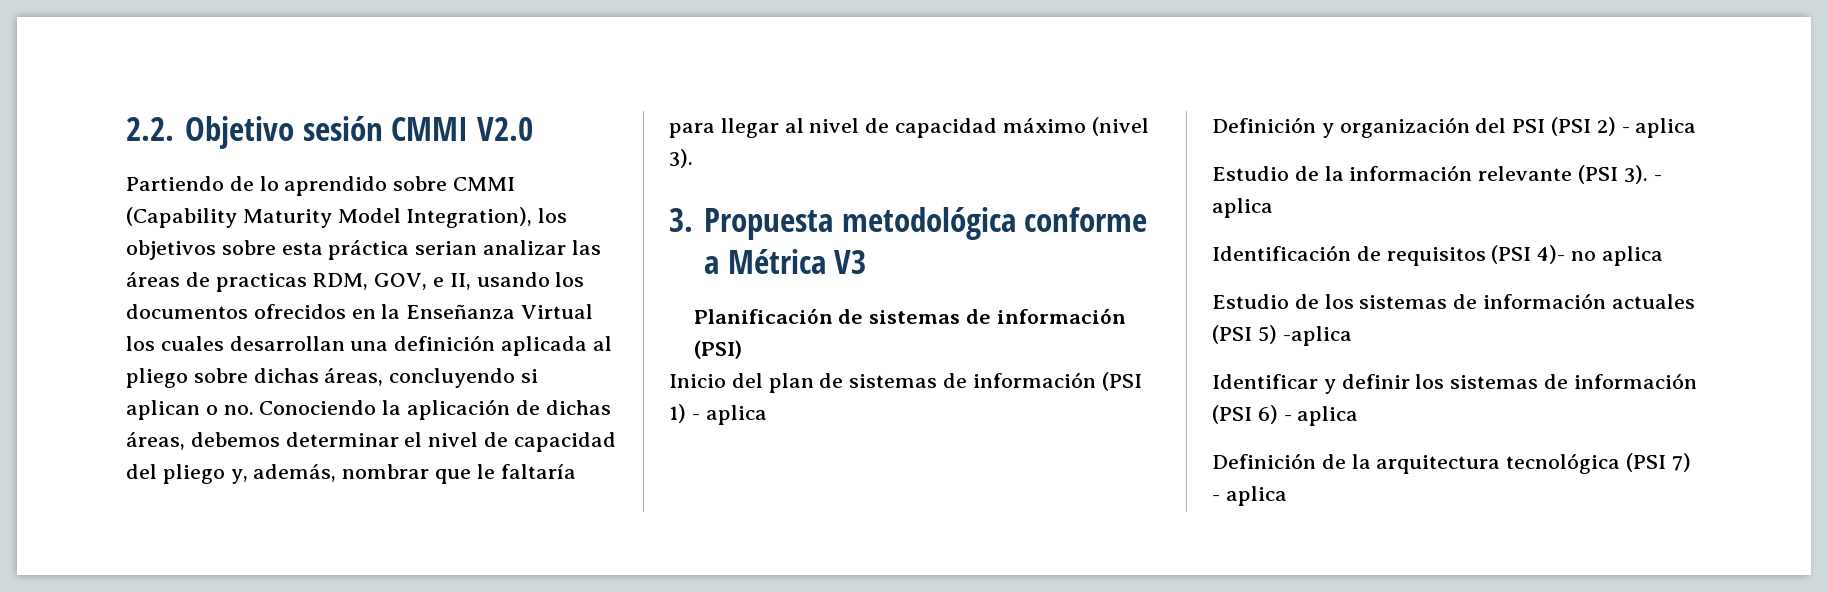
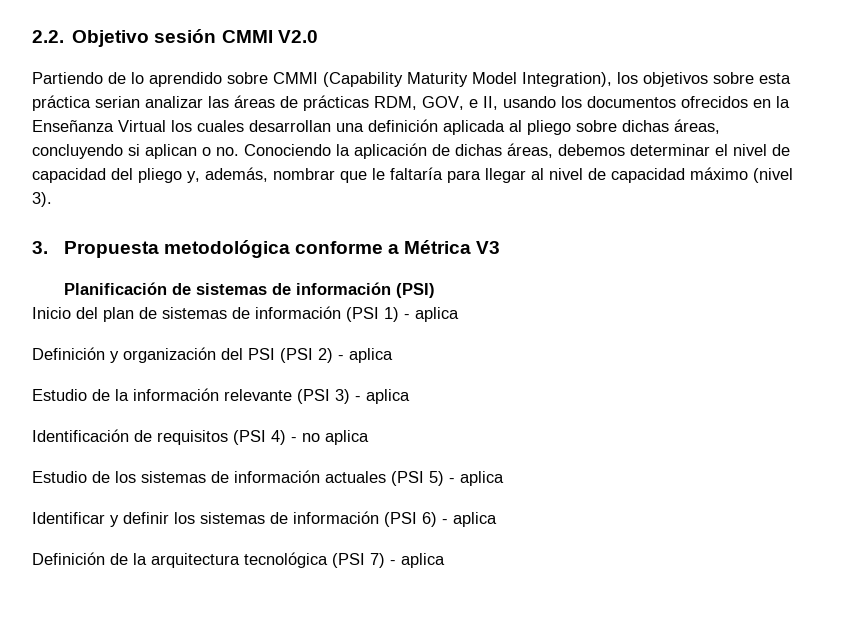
- Partiendo de lo aprendido sobre CMMI (Capability Maturity Model Integration), los objetivos sobre esta práctica serian analizar las áreas de practicas RDM, GOV, e II, usando los documentos ofrecidos en la Enseñanza Virtual los cuales desarrollan una definición aplicada al pliego sobre dichas áreas, concluyendo si aplican o no. Conociendo la aplicación de dichas áreas, debemos determinar el nivel de capacidad del pliego y, además, nombrar que le faltaría para llegar al nivel de capacidad máximo (nivel 3).
+ Partiendo de lo aprendido sobre CMMI (Capability Maturity Model Integration), los objetivos sobre esta práctica serian analizar las áreas de prácticas RDM, GOV, e II, usando los documentos ofrecidos en la Enseñanza Virtual los cuales desarrollan una definición aplicada al pliego sobre dichas áreas, concluyendo si aplican o no. Conociendo la aplicación de dichas áreas, debemos determinar el nivel de capacidad del pliego y, además, nombrar que le faltaría para llegar al nivel de capacidad máximo (nivel 3).
- Estudio de la información relevante (PSI 3). - aplica
+ Estudio de la información relevante (PSI 3) - aplica
- Identificación de requisitos (PSI 4)- no aplica
+ Identificación de requisitos (PSI 4) - no aplica
- Estudio de los sistemas de información actuales (PSI 5) -aplica
+ Estudio de los sistemas de información actuales (PSI 5) - aplica

